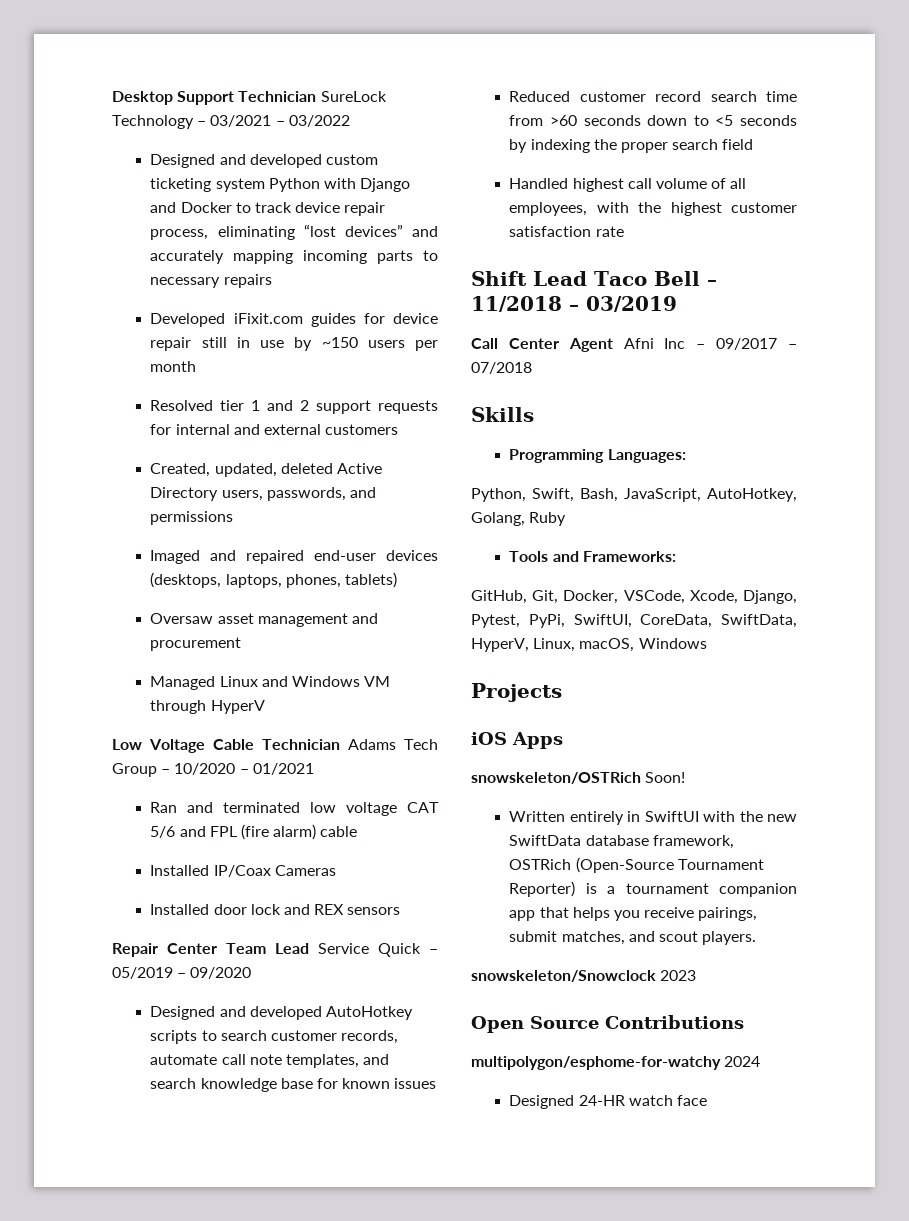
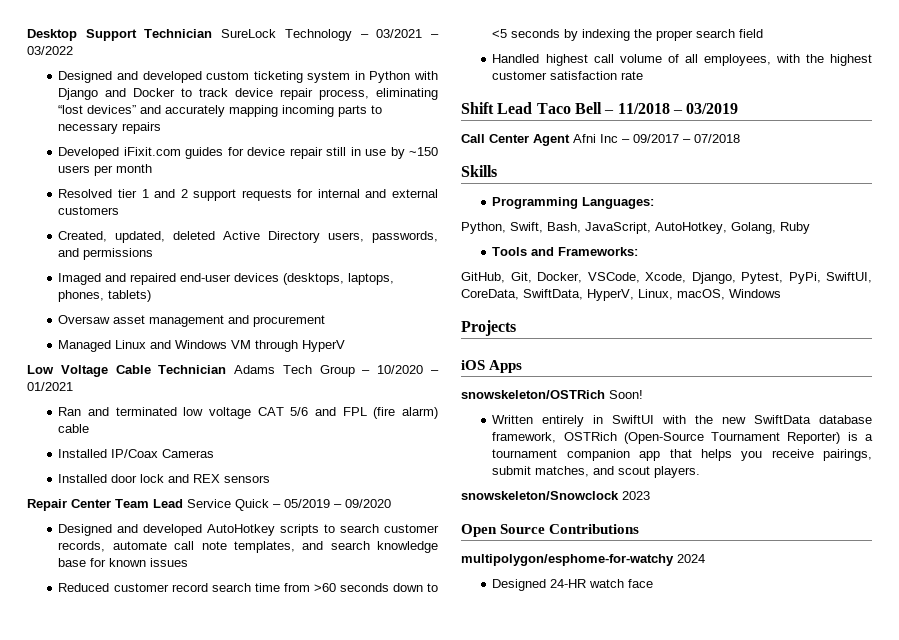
- Designed and developed custom ticketing system Python with Django and Docker to track device repair process, eliminating “lost devices” and accurately mapping incoming parts to necessary repairs
+ Designed and developed custom ticketing system in Python with Django and Docker to track device repair process, eliminating “lost devices” and accurately mapping incoming parts to necessary repairs

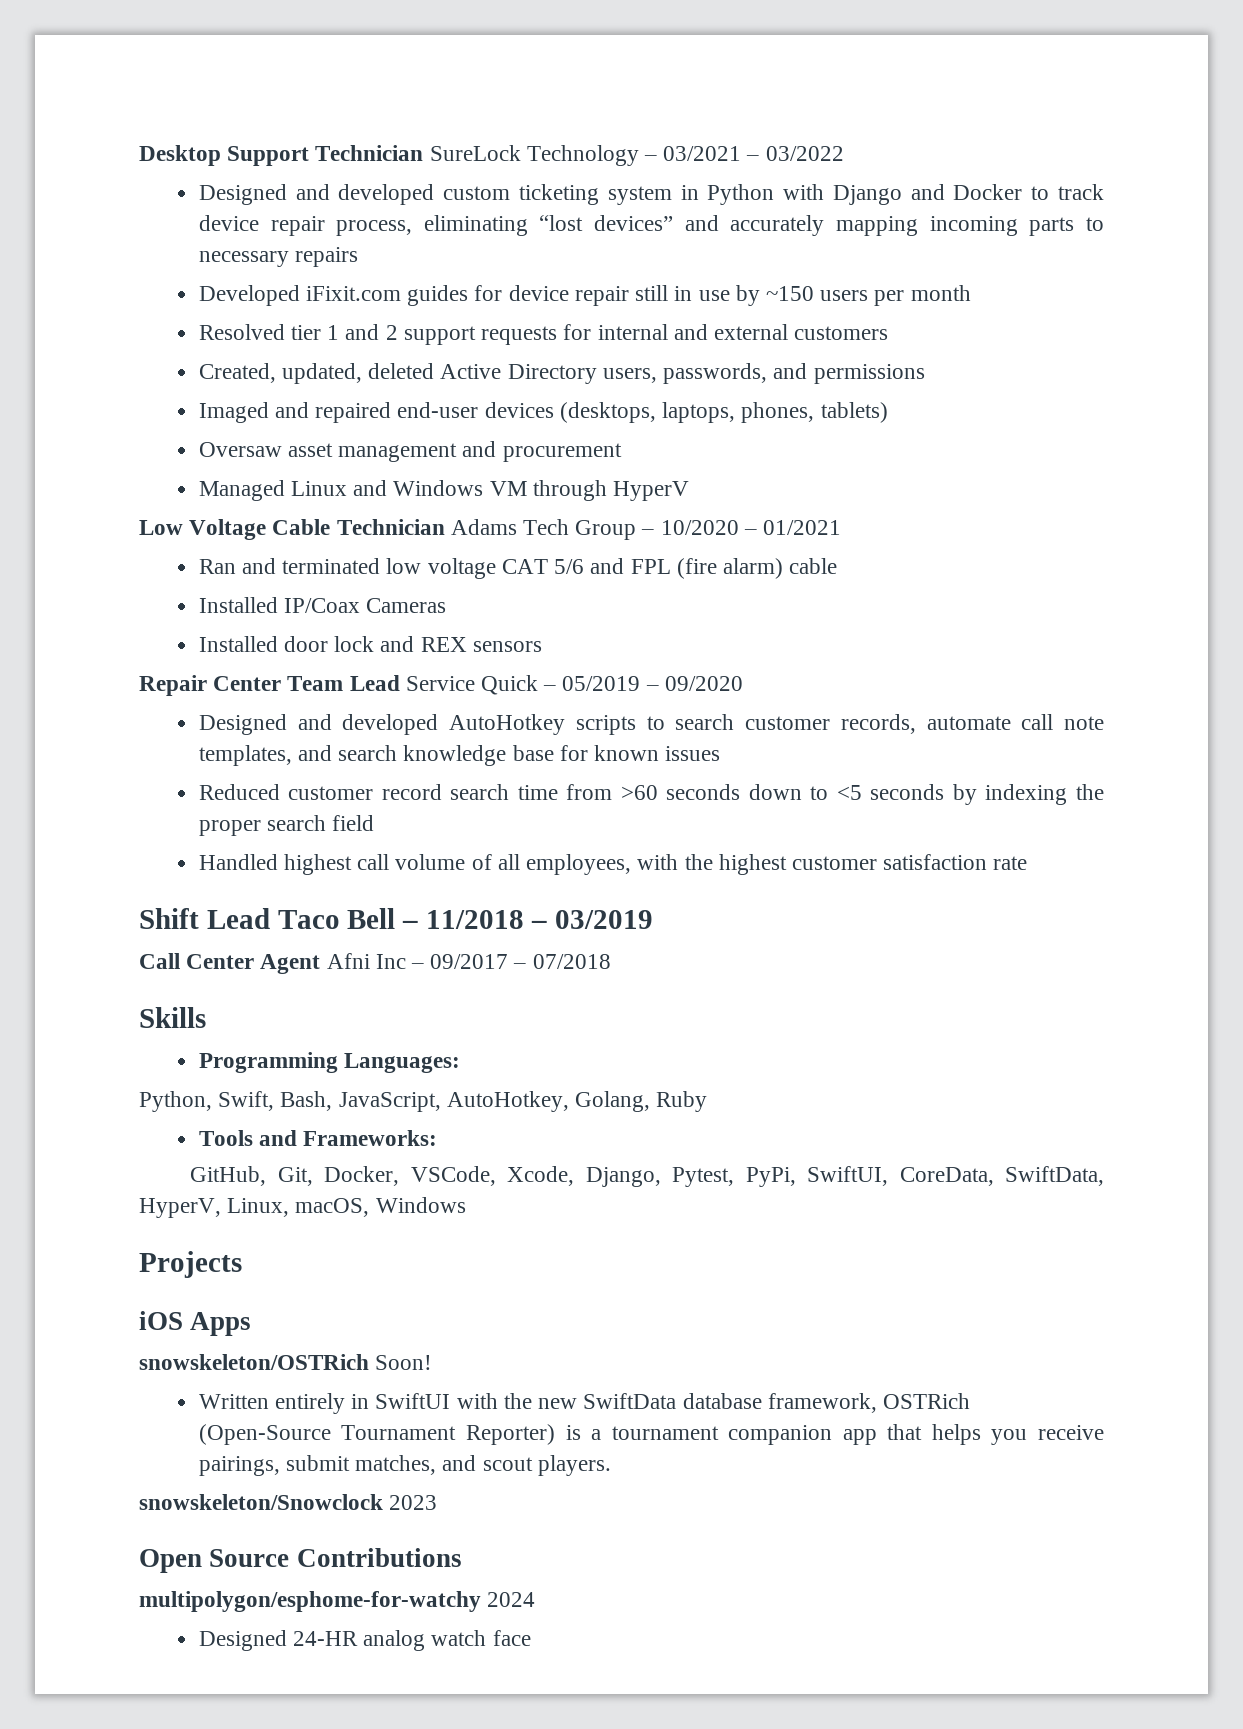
- Designed 24-HR watch face
+ Designed 24-HR analog watch face

